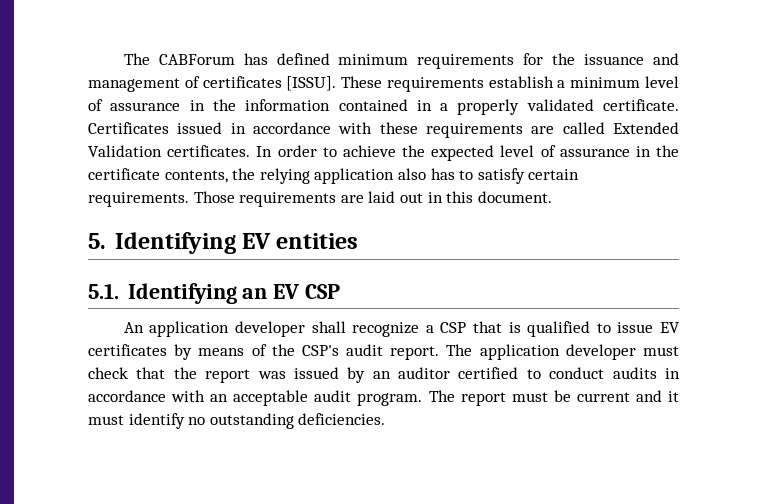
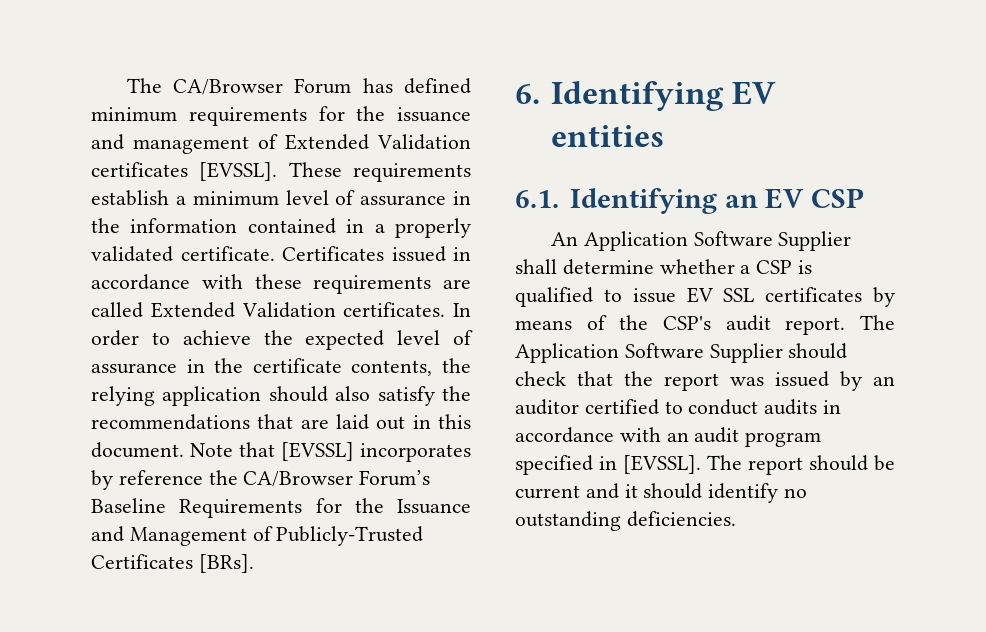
- The CABForum has defined minimum requirements for the issuance and management of certificates [ISSU].
+ The CA/Browser Forum has defined minimum requirements for the issuance and management of Extended Validation certificates [EVSSL].
- In order to achieve the expected level of assurance in the certificate contents, the relying application also has to satisfy certain requirements. Those requirements are laid out in this document.
- 5. Identifying EV entities
+ In order to achieve the expected level of assurance in the certificate contents, the relying application should also satisfy the recommendations that are laid out in this document. Note that [EVSSL] incorporates by reference the CA/Browser Forum’s Baseline Requirements for the Issuance and Management of Publicly-Trusted Certificates [BRs].
+ 6. Identifying EV entities
- 5.1. Identifying an EV CSP
+ 6.1. Identifying an EV CSP
- An application developer shall recognize a CSP that is qualified to issue EV certificates by means of the CSP's audit report.
+ An Application Software Supplier shall determine whether a CSP is qualified to issue EV SSL certificates by means of the CSP's audit report.
- The application developer must check that the report was issued by an auditor certified to conduct audits in accordance with an acceptable audit program.
+ The Application Software Supplier should check that the report was issued by an auditor certified to conduct audits in accordance with an audit program specified in [EVSSL].
- The report must be current and it must identify no outstanding deficiencies.
+ The report should be current and it should identify no outstanding deficiencies.

